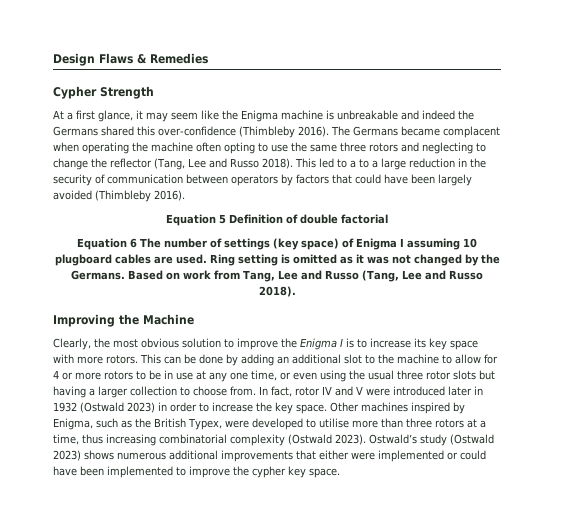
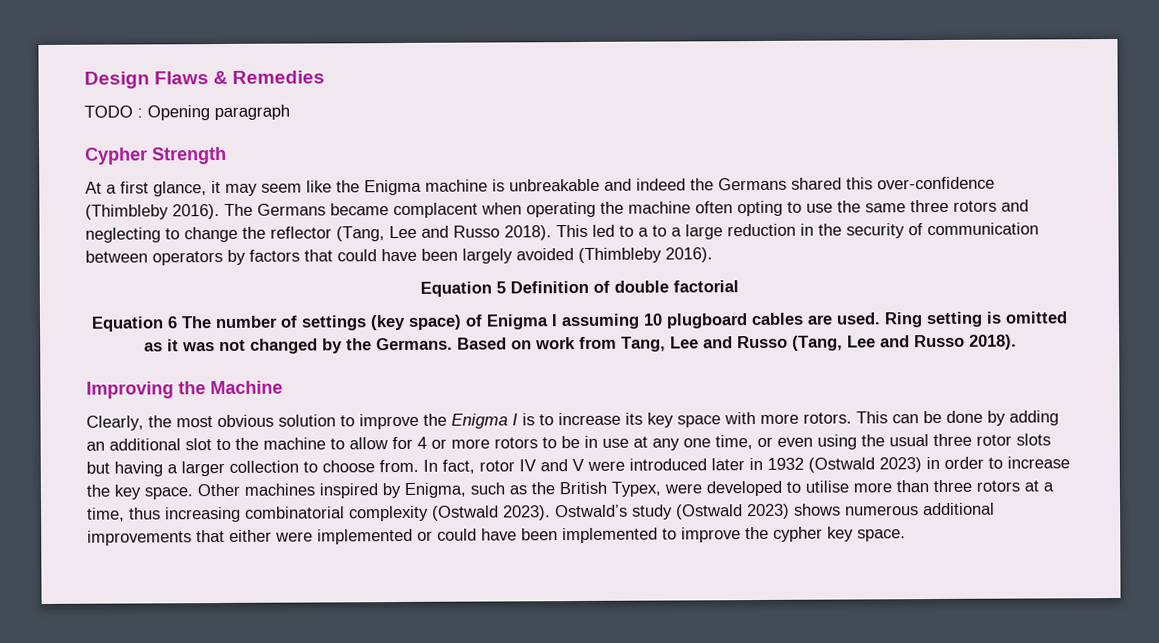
+ TODO : Opening paragraph

